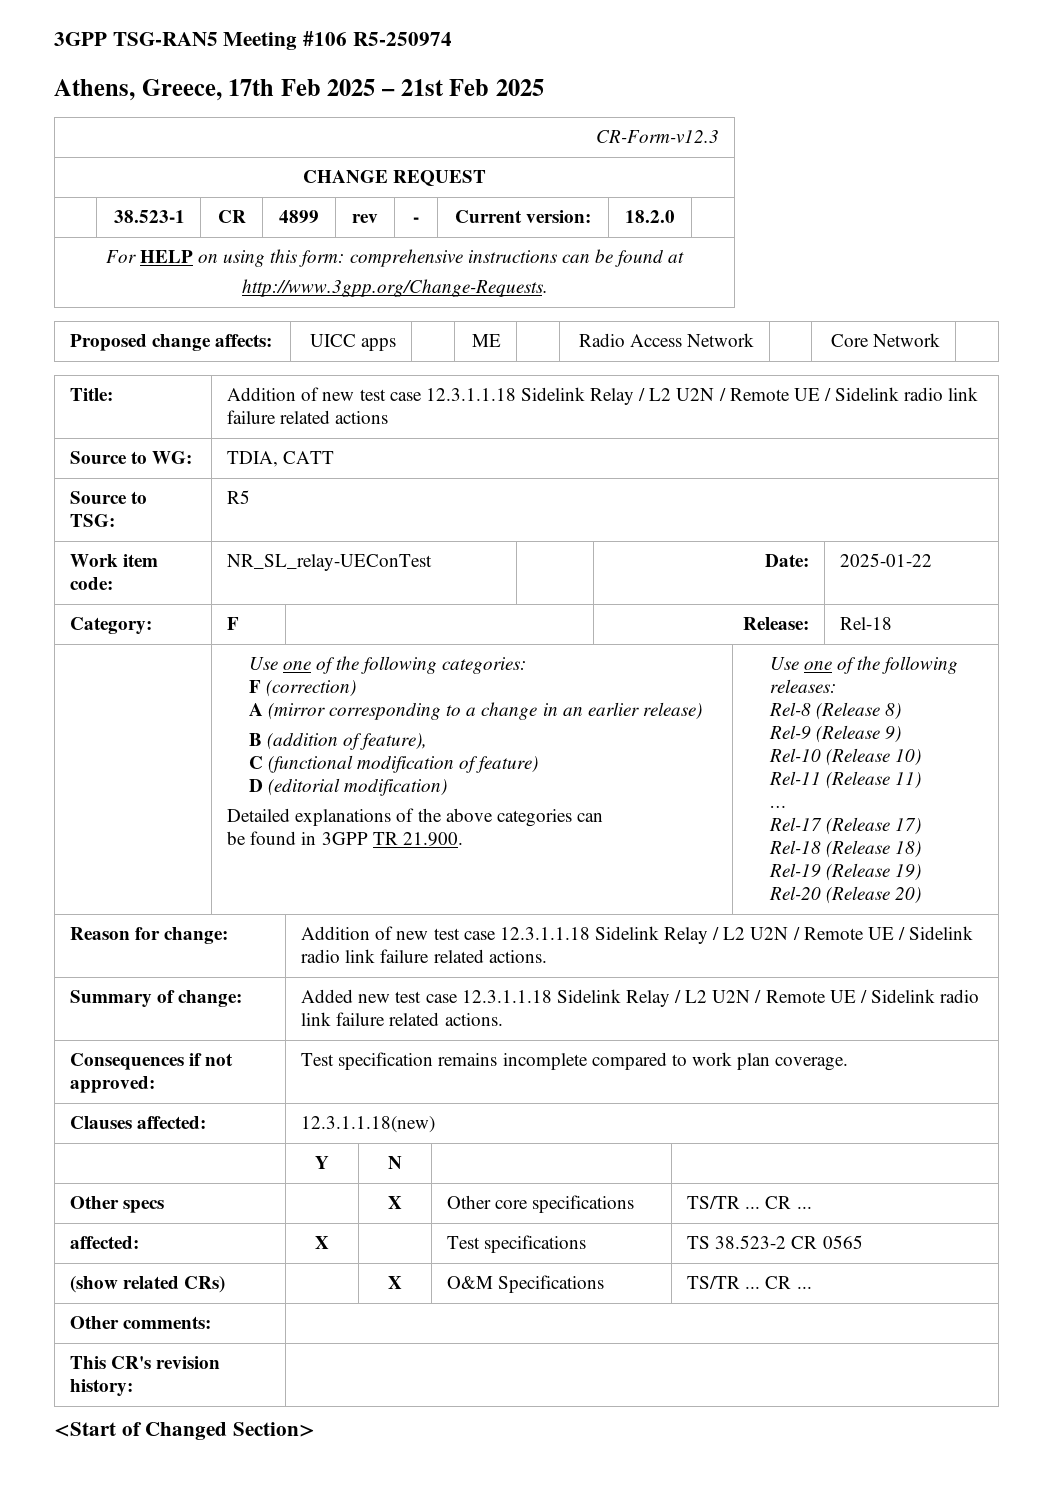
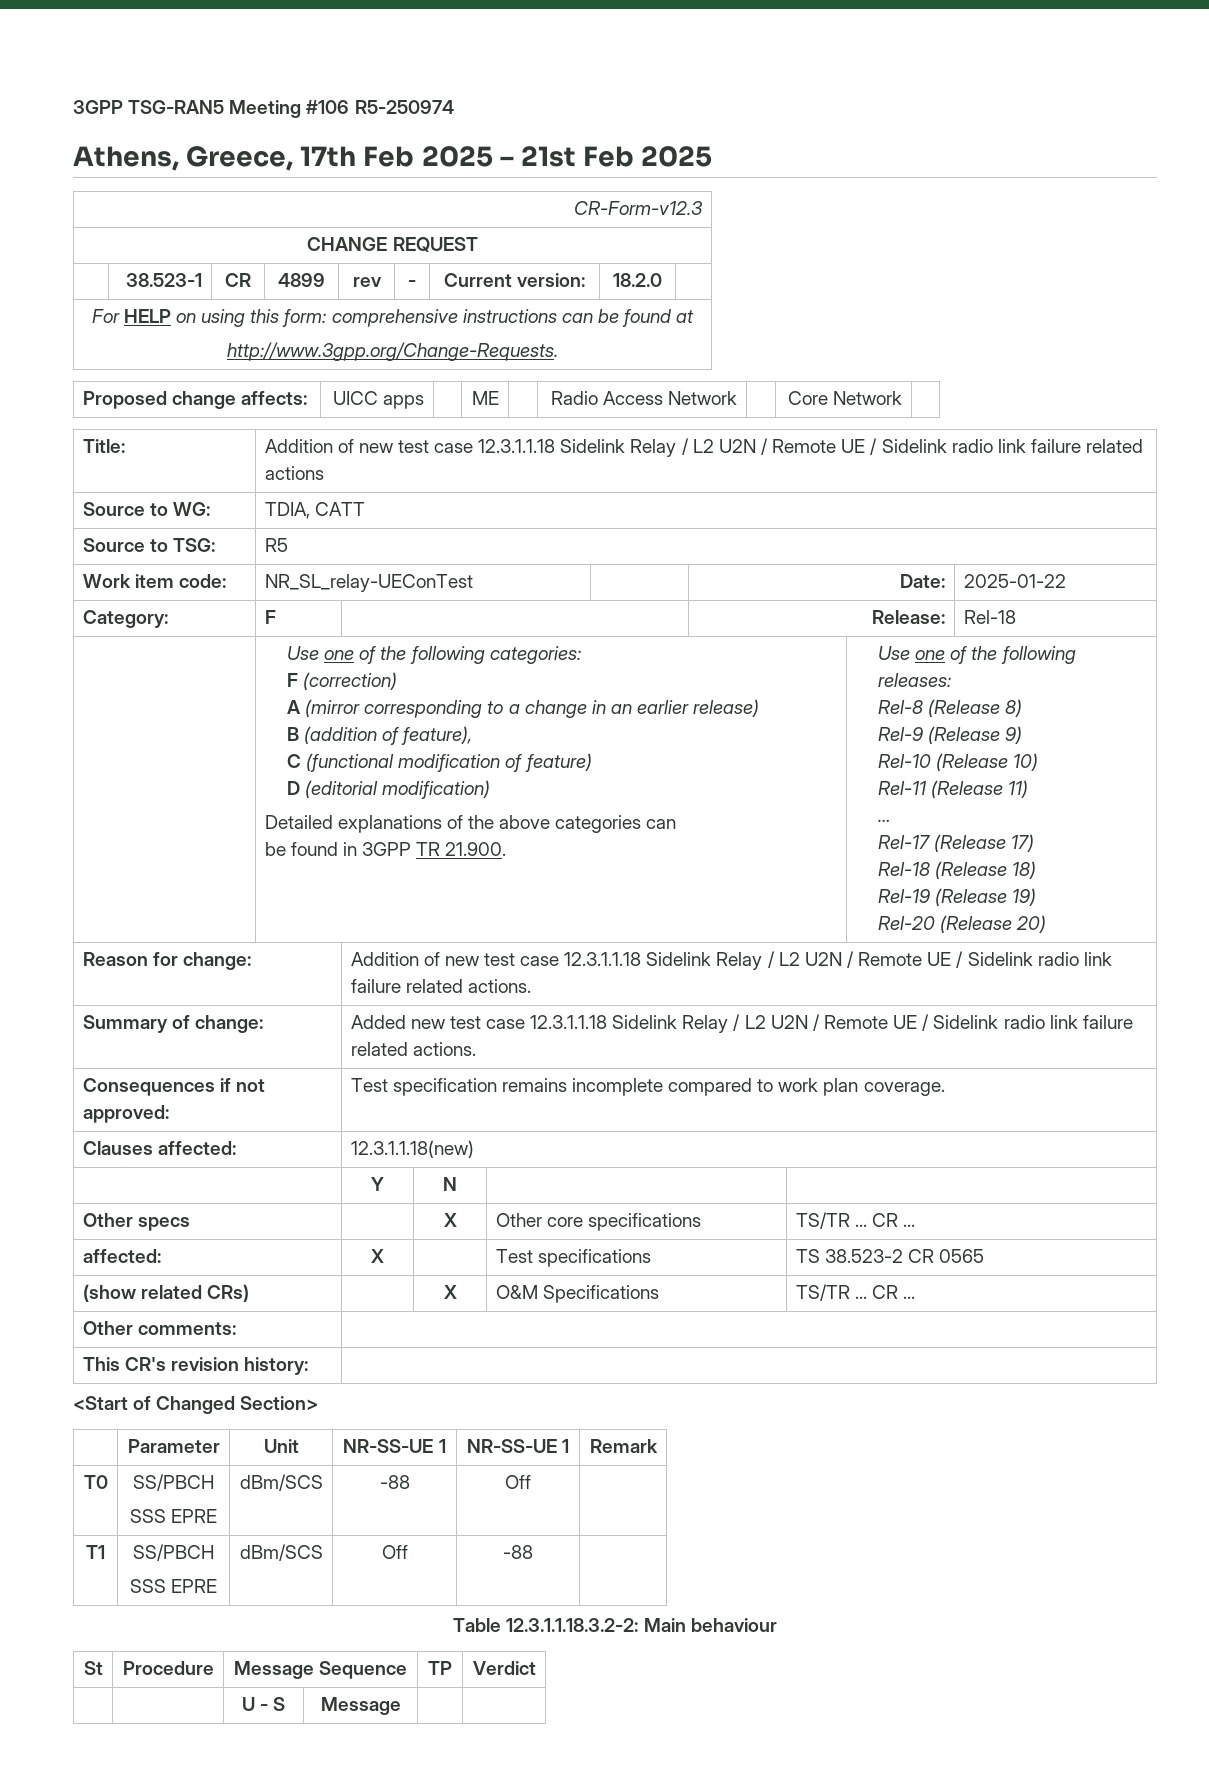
+ | Parameter | Unit | NR-SS-UE 1 | NR-SS-UE 1 | Remark
+ T0 | SS/PBCH
+ SSS EPRE | dBm/SCS | -88 | Off |
+ T1 | SS/PBCH
+ SSS EPRE | dBm/SCS | Off | -88 |
+ Table 12.3.1.1.18.3.2-2: Main behaviour
+ St | Procedure | Message Sequence | TP | Verdict
+ | | U - S | Message | |

